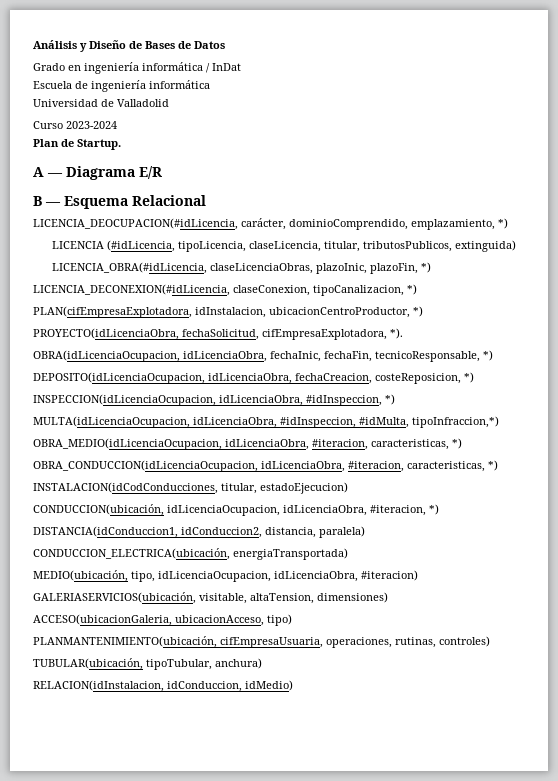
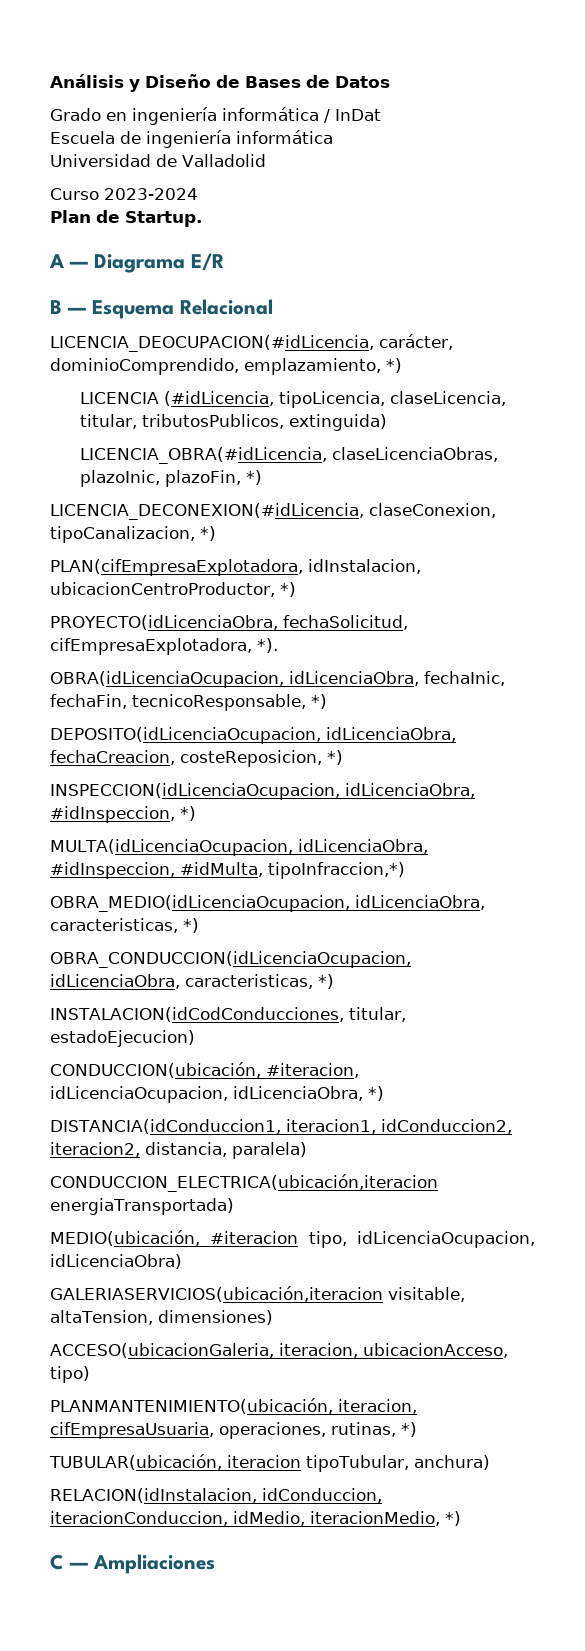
- OBRA_MEDIO(idLicenciaOcupacion, idLicenciaObra, #iteracion, caracteristicas, *)
+ OBRA_MEDIO(idLicenciaOcupacion, idLicenciaObra, caracteristicas, *)
- OBRA_CONDUCCION(idLicenciaOcupacion, idLicenciaObra, #iteracion, caracteristicas, *)
+ OBRA_CONDUCCION(idLicenciaOcupacion, idLicenciaObra, caracteristicas, *)
- CONDUCCION(ubicación, idLicenciaOcupacion, idLicenciaObra, #iteracion, *)
+ CONDUCCION(ubicación, #iteracion, idLicenciaOcupacion, idLicenciaObra, *)
- DISTANCIA(idConduccion1, idConduccion2, distancia, paralela)
+ DISTANCIA(idConduccion1, iteracion1, idConduccion2, iteracion2, distancia, paralela)
- CONDUCCION_ELECTRICA(ubicación, energiaTransportada)
+ CONDUCCION_ELECTRICA(ubicación,iteracion energiaTransportada)
- MEDIO(ubicación, tipo, idLicenciaOcupacion, idLicenciaObra, #iteracion)
- GALERIASERVICIOS(ubicación, visitable, altaTension, dimensiones)
+ MEDIO(ubicación, #iteracion tipo, idLicenciaOcupacion, idLicenciaObra)
+ GALERIASERVICIOS(ubicación,iteracion visitable, altaTension, dimensiones)
- ACCESO(ubicacionGaleria, ubicacionAcceso, tipo)
+ ACCESO(ubicacionGaleria, iteracion, ubicacionAcceso, tipo)
- PLANMANTENIMIENTO(ubicación, cifEmpresaUsuaria, operaciones, rutinas, controles)
+ PLANMANTENIMIENTO(ubicación, iteracion, cifEmpresaUsuaria, operaciones, rutinas, *)
- TUBULAR(ubicación, tipoTubular, anchura)
+ TUBULAR(ubicación, iteracion tipoTubular, anchura)
- RELACION(idInstalacion, idConduccion, idMedio)
+ RELACION(idInstalacion, idConduccion, iteracionConduccion, idMedio, iteracionMedio, *)
+ C — Ampliaciones

